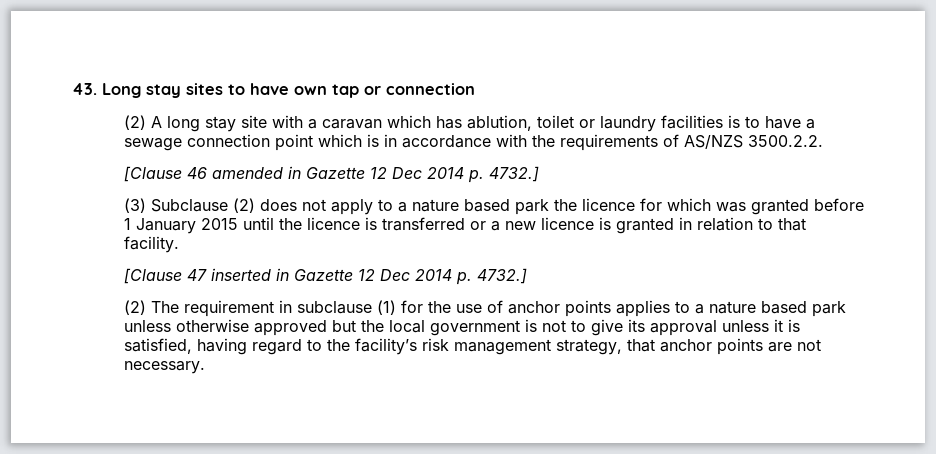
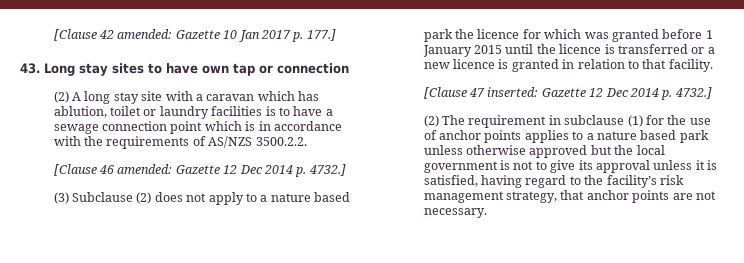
+ [Clause 42 amended: Gazette 10 Jan 2017 p. 177.]
- [Clause 46 amended in Gazette 12 Dec 2014 p. 4732.]
+ [Clause 46 amended: Gazette 12 Dec 2014 p. 4732.]
- [Clause 47 inserted in Gazette 12 Dec 2014 p. 4732.]
+ [Clause 47 inserted: Gazette 12 Dec 2014 p. 4732.]

